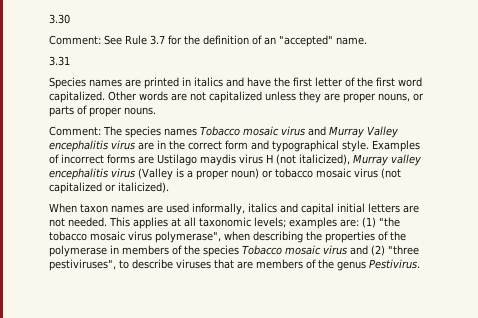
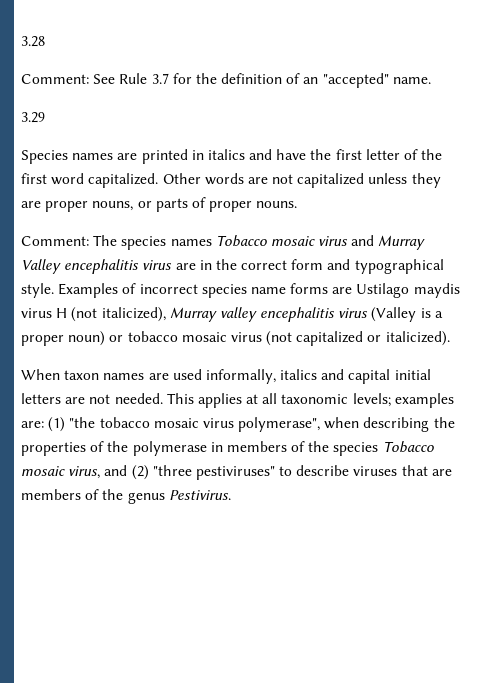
- 3.30
+ 3.28
- 3.31
+ 3.29
- Examples of incorrect forms are Ustilago maydis virus H (not italicized), Murray valley encephalitis virus (Valley is a proper noun) or tobacco mosaic virus (not capitalized or italicized).
+ Examples of incorrect species name forms are Ustilago maydis virus H (not italicized), Murray valley encephalitis virus (Valley is a proper noun) or tobacco mosaic virus (not capitalized or italicized).
- This applies at all taxonomic levels; examples are: (1) "the tobacco mosaic virus polymerase", when describing the properties of the polymerase in members of the species Tobacco mosaic virus and (2) "three pestiviruses", to describe viruses that are members of the genus Pestivirus.
+ This applies at all taxonomic levels; examples are: (1) "the tobacco mosaic virus polymerase", when describing the properties of the polymerase in members of the species Tobacco mosaic virus, and (2) "three pestiviruses" to describe viruses that are members of the genus Pestivirus.

